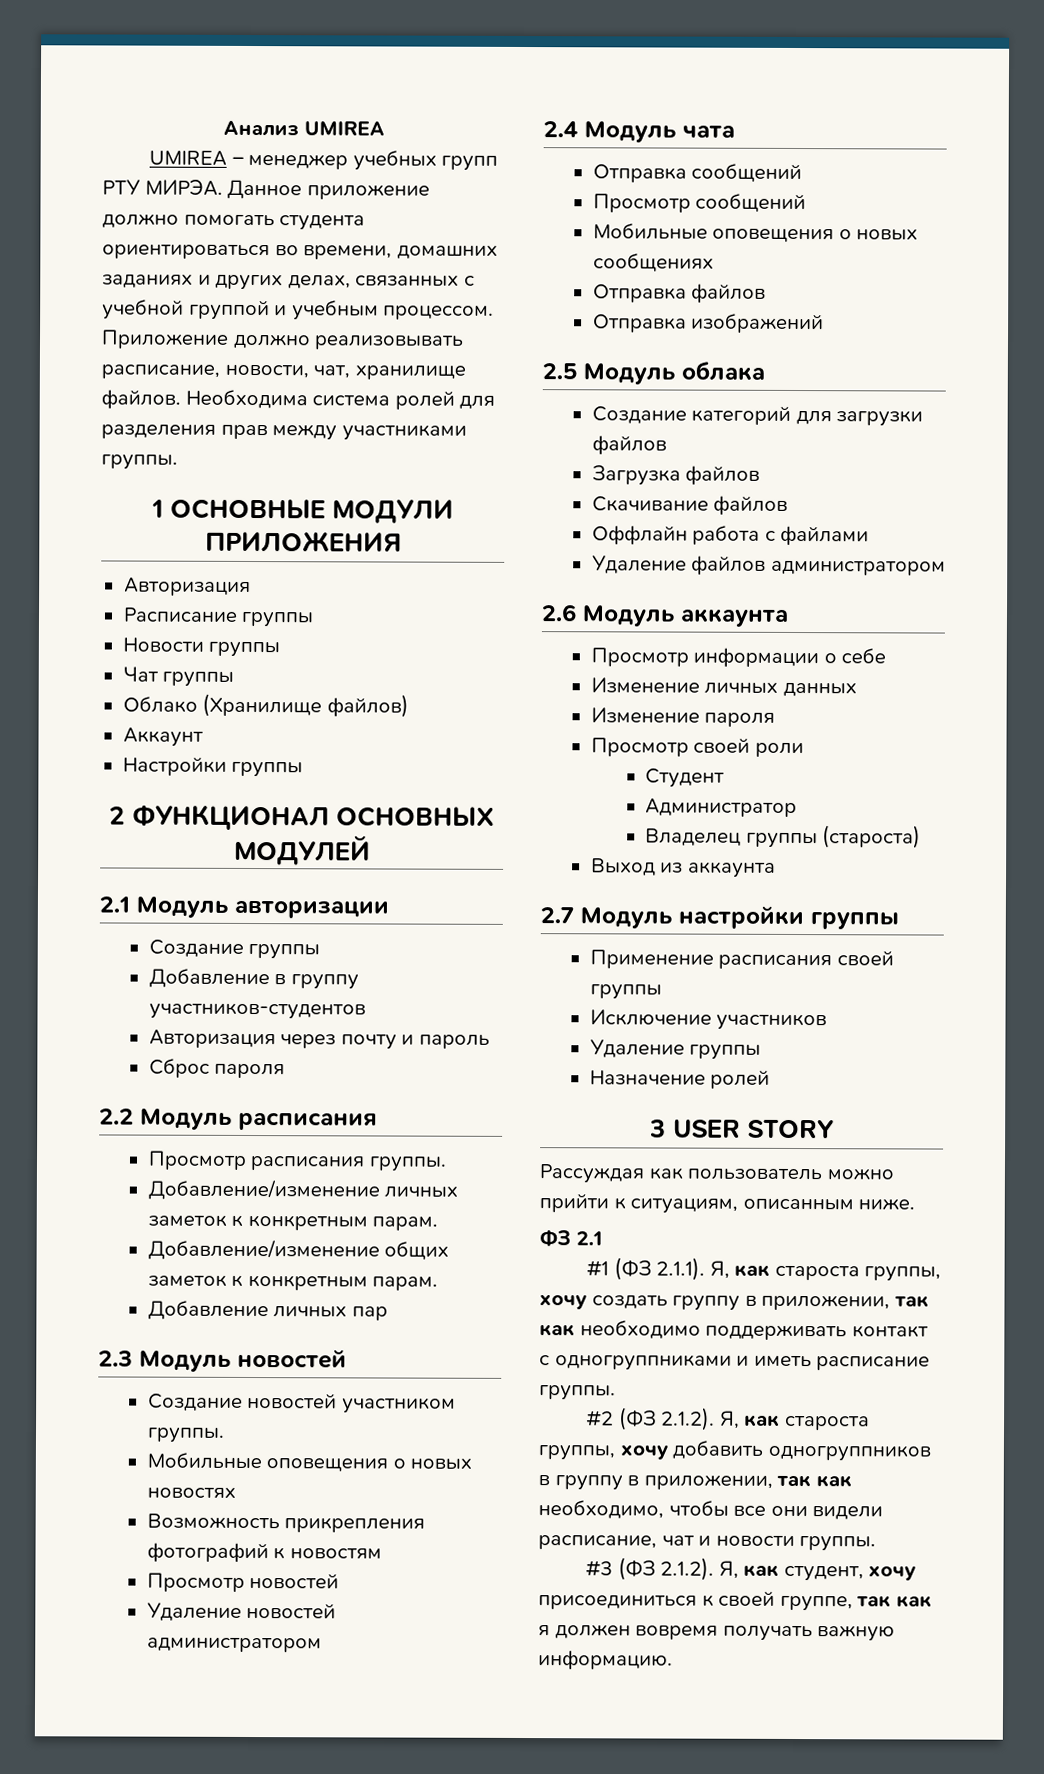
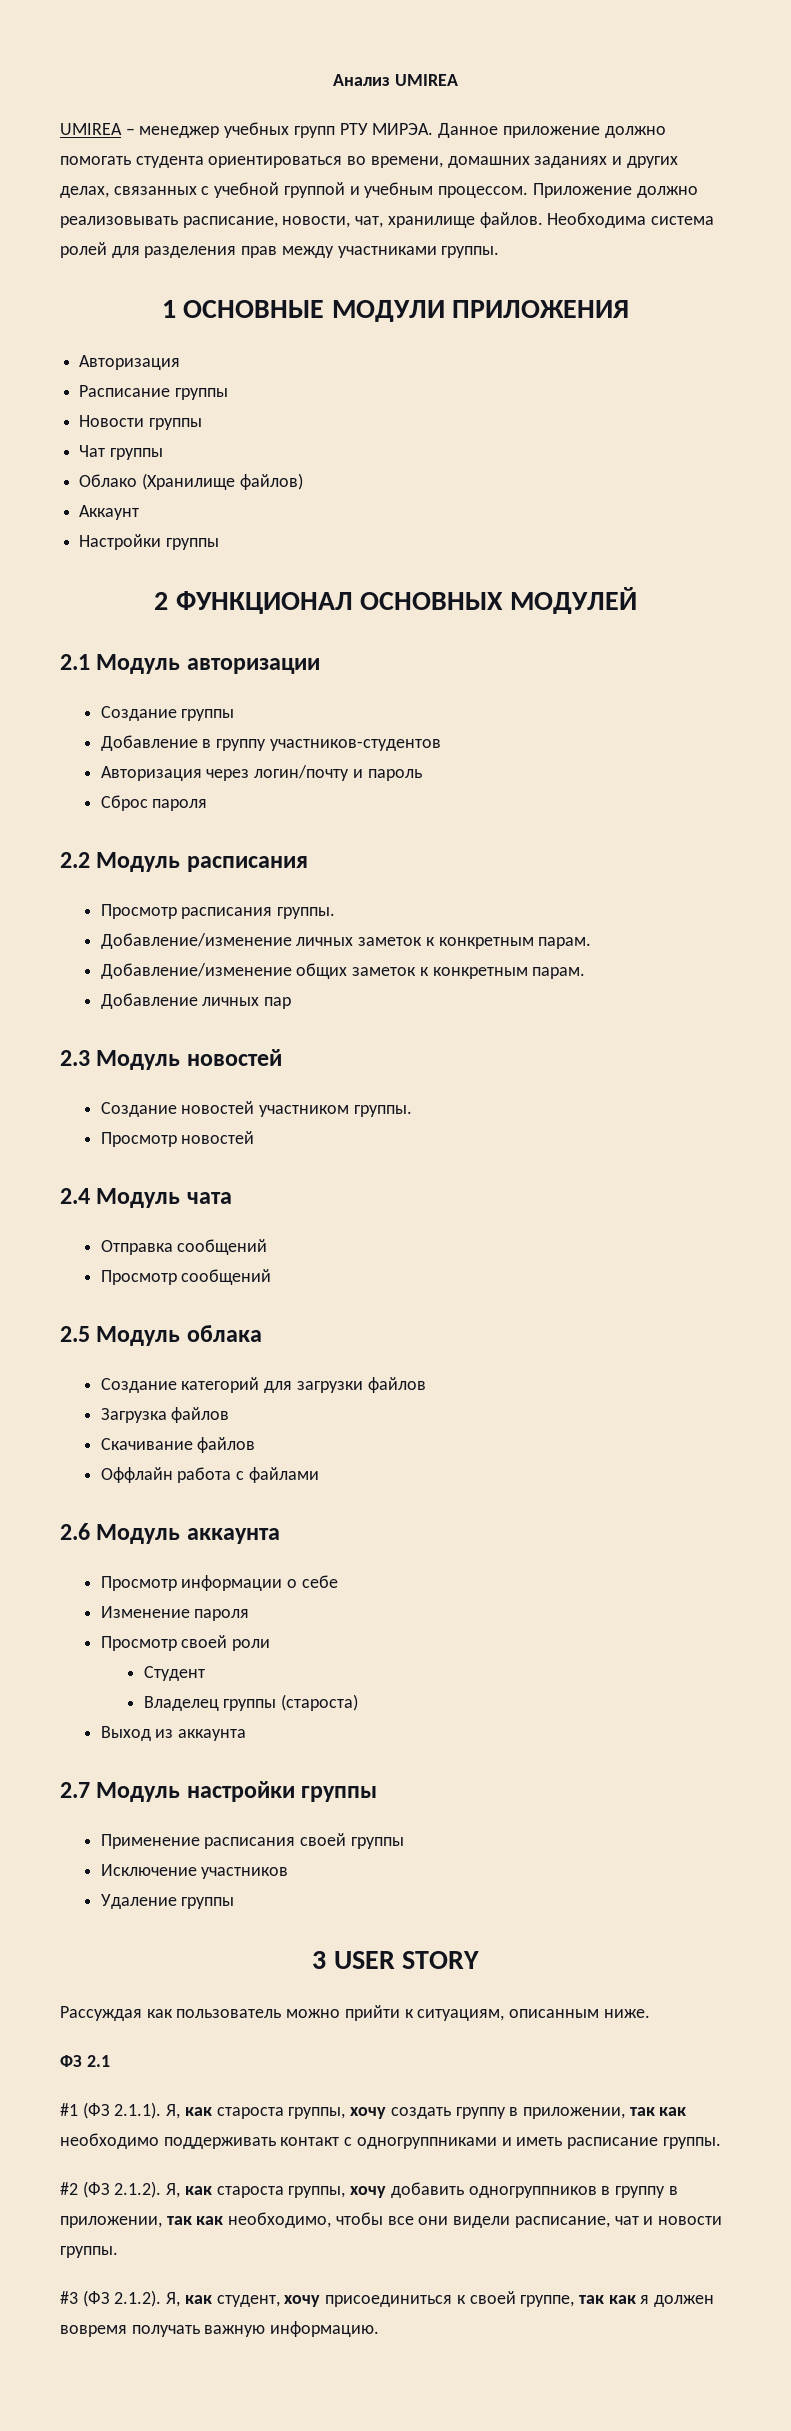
- Авторизация через почту и пароль
+ Авторизация через логин/почту и пароль
- Мобильные оповещения о новых новостях
- Возможность прикрепления фотографий к новостям
- Удаление новостей администратором
- Мобильные оповещения о новых сообщениях
- Отправка файлов
- Отправка изображений
- Удаление файлов администратором
- Изменение личных данных
- Администратор
- Назначение ролей

